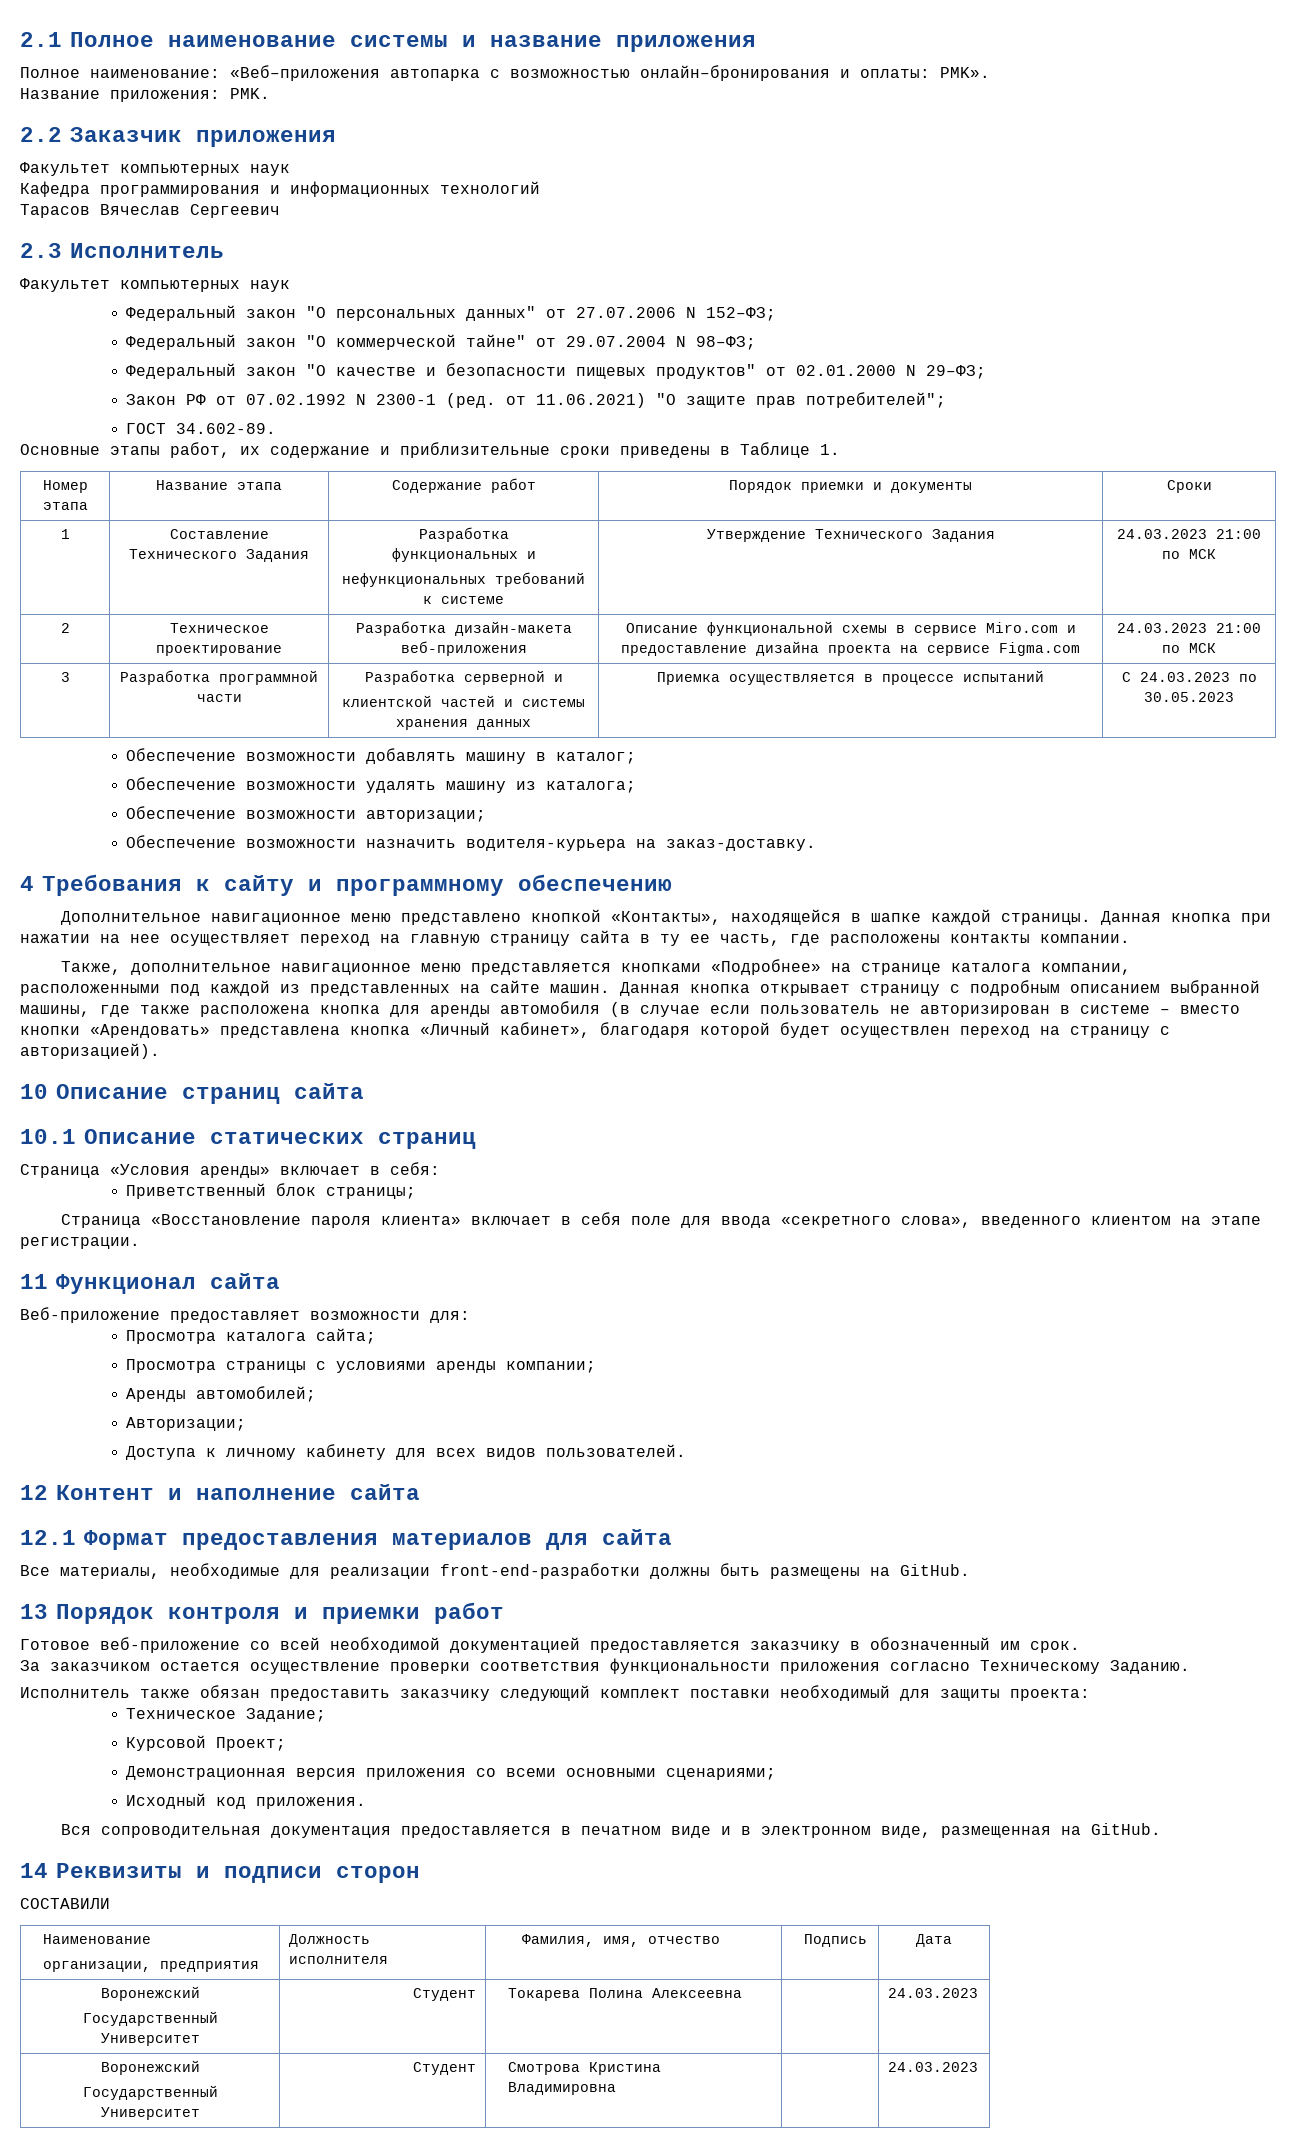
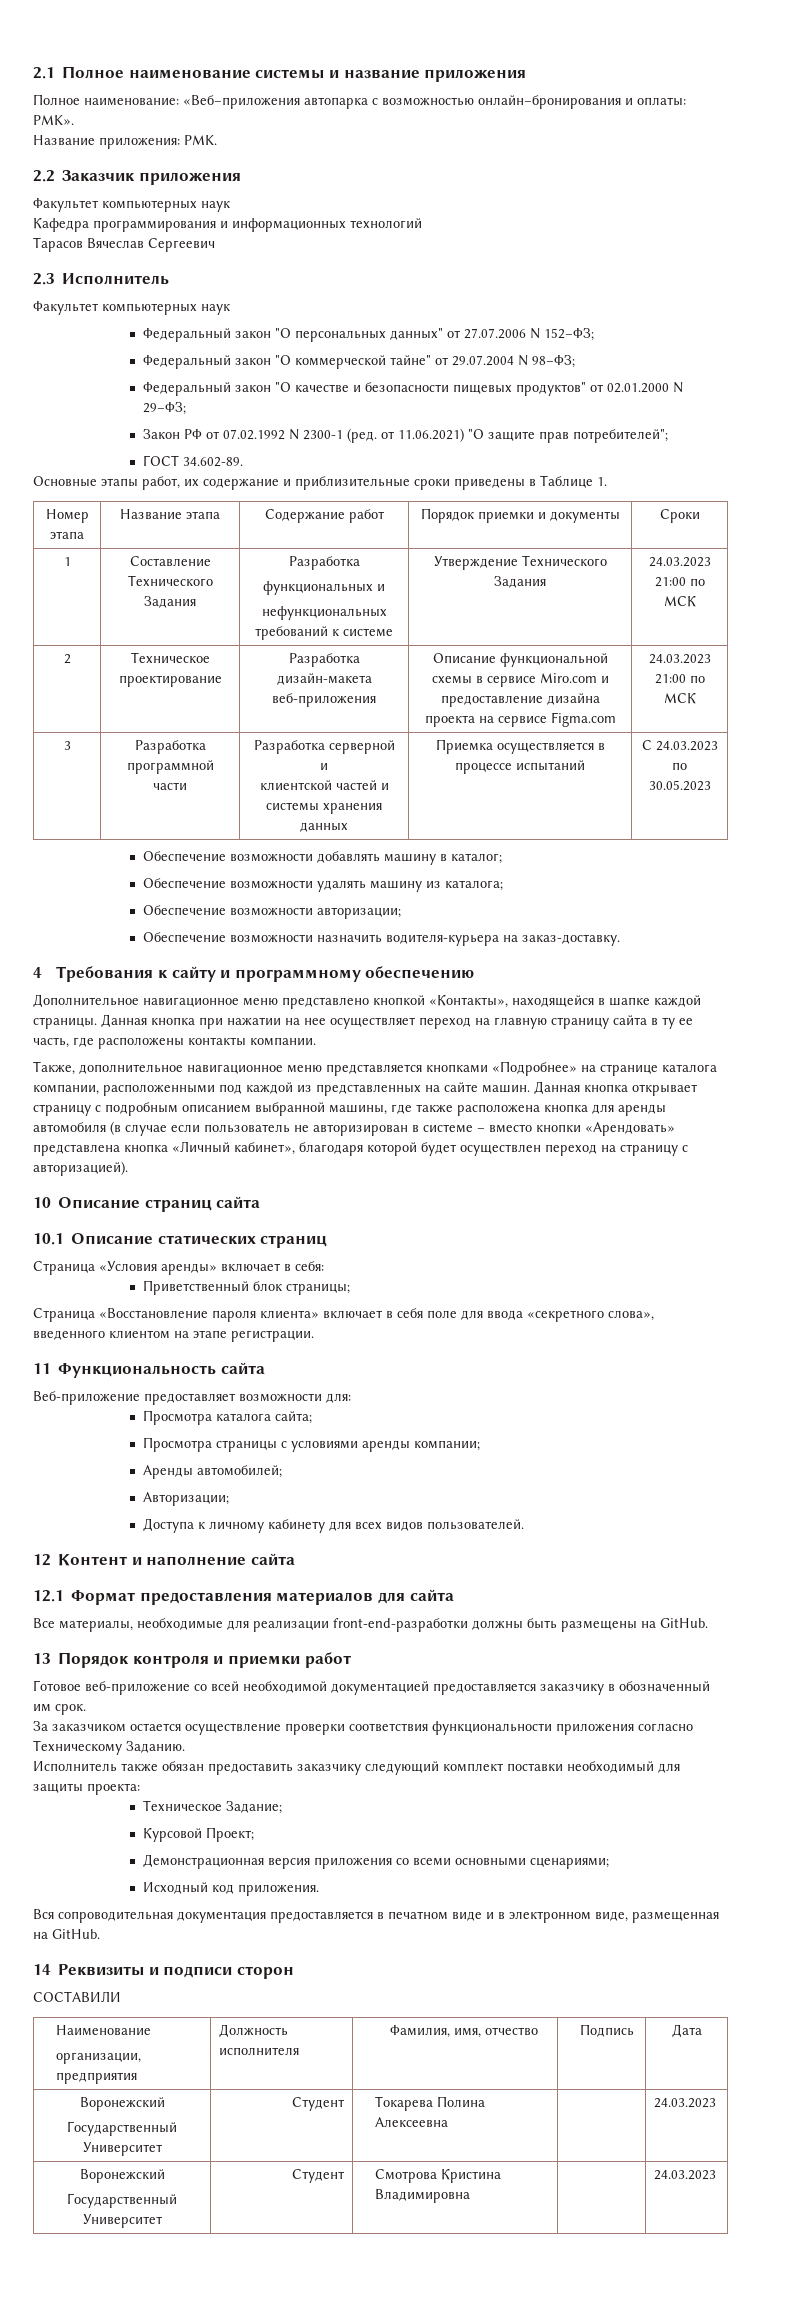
- 11 Функционал сайта
+ 11 Функциональность сайта

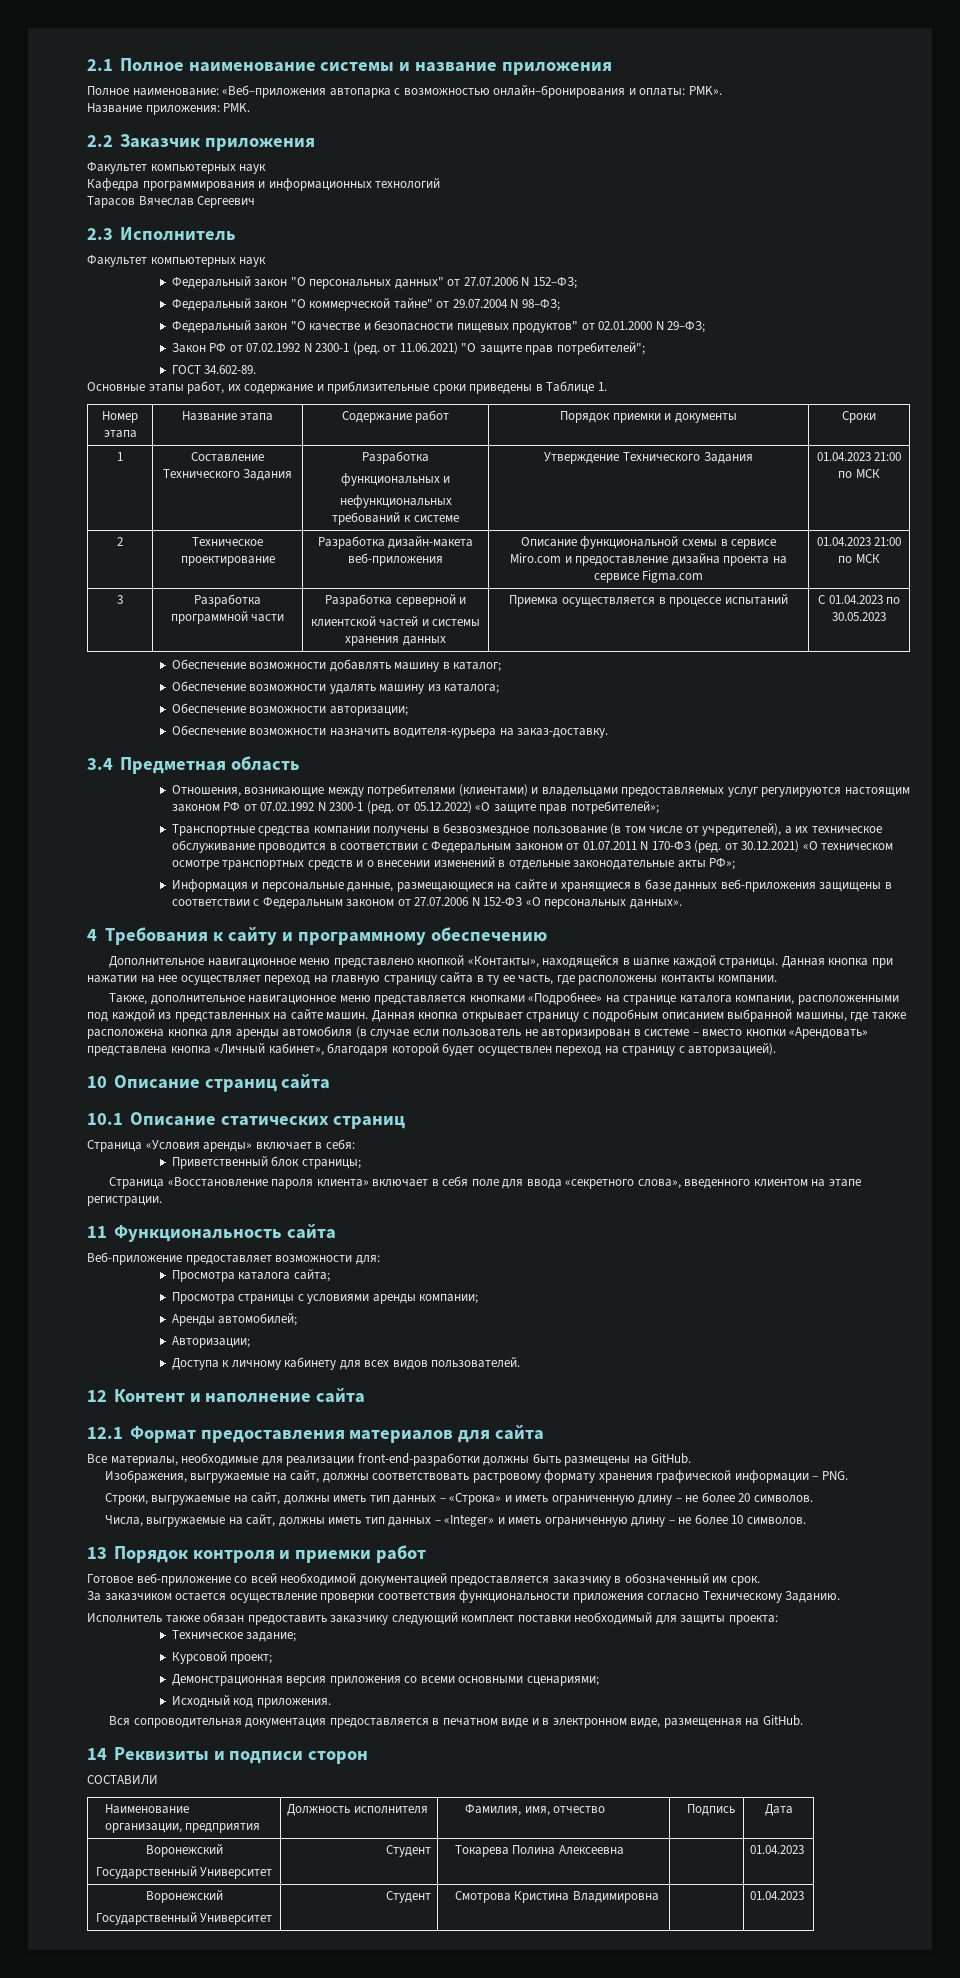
  1 | Составление Технического Задания | Разработка
  функциональных и
- нефункциональных требований к системе | Утверждение Технического Задания | 24.03.2023 21:00 по МСК
+ нефункциональных требований к системе | Утверждение Технического Задания | 01.04.2023 21:00 по МСК
- 2 | Техническое проектирование | Разработка дизайн-макета веб-приложения | Описание функциональной схемы в сервисе Miro.com и предоставление дизайна проекта на сервисе Figma.com | 24.03.2023 21:00 по МСК
+ 2 | Техническое проектирование | Разработка дизайн-макета веб-приложения | Описание функциональной схемы в сервисе Miro.com и предоставление дизайна проекта на сервисе Figma.com | 01.04.2023 21:00 по МСК
  3 | Разработка программной части | Разработка серверной и
- клиентской частей и системы хранения данных | Приемка осуществляется в процессе испытаний | С 24.03.2023 по 30.05.2023
+ клиентской частей и системы хранения данных | Приемка осуществляется в процессе испытаний | С 01.04.2023 по 30.05.2023
+ 3.4 Предметная область
+ Отношения, возникающие между потребителями (клиентами) и владельцами предоставляемых услуг регулируются настоящим законом РФ от 07.02.1992 N 2300-1 (ред. от 05.12.2022) «О защите прав потребителей»;
+ Транспортные средства компании получены в безвозмездное пользование (в том числе от учредителей), а их техническое обслуживание проводится в соответствии с Федеральным законом от 01.07.2011 N 170-ФЗ (ред. от 30.12.2021) «О техническом осмотре транспортных средств и о внесении изменений в отдельные законодательные акты РФ»;
+ Информация и персональные данные, размещающиеся на сайте и хранящиеся в базе данных веб-приложения защищены в соответствии с Федеральным законом от 27.07.2006 N 152-ФЗ «О персональных данных».
+ Изображения, выгружаемые на сайт, должны соответствовать растровому формату хранения графической информации – PNG.
+ Строки, выгружаемые на сайт, должны иметь тип данных – «Строка» и иметь ограниченную длину – не более 20 символов.
+ Числа, выгружаемые на сайт, должны иметь тип данных – «Integer» и иметь ограниченную длину – не более 10 символов.
- Техническое Задание;
+ Техническое задание;
- Курсовой Проект;
+ Курсовой проект;
  Наименование
  организации, предприятия | Должность исполнителя | Фамилия, имя, отчество | Подпись | Дата
  Воронежский
- Государственный Университет | Студент | Токарева Полина Алексеевна | | 24.03.2023
+ Государственный Университет | Студент | Токарева Полина Алексеевна | | 01.04.2023
  Воронежский
- Государственный Университет | Студент | Смотрова Кристина Владимировна | | 24.03.2023
+ Государственный Университет | Студент | Смотрова Кристина Владимировна | | 01.04.2023

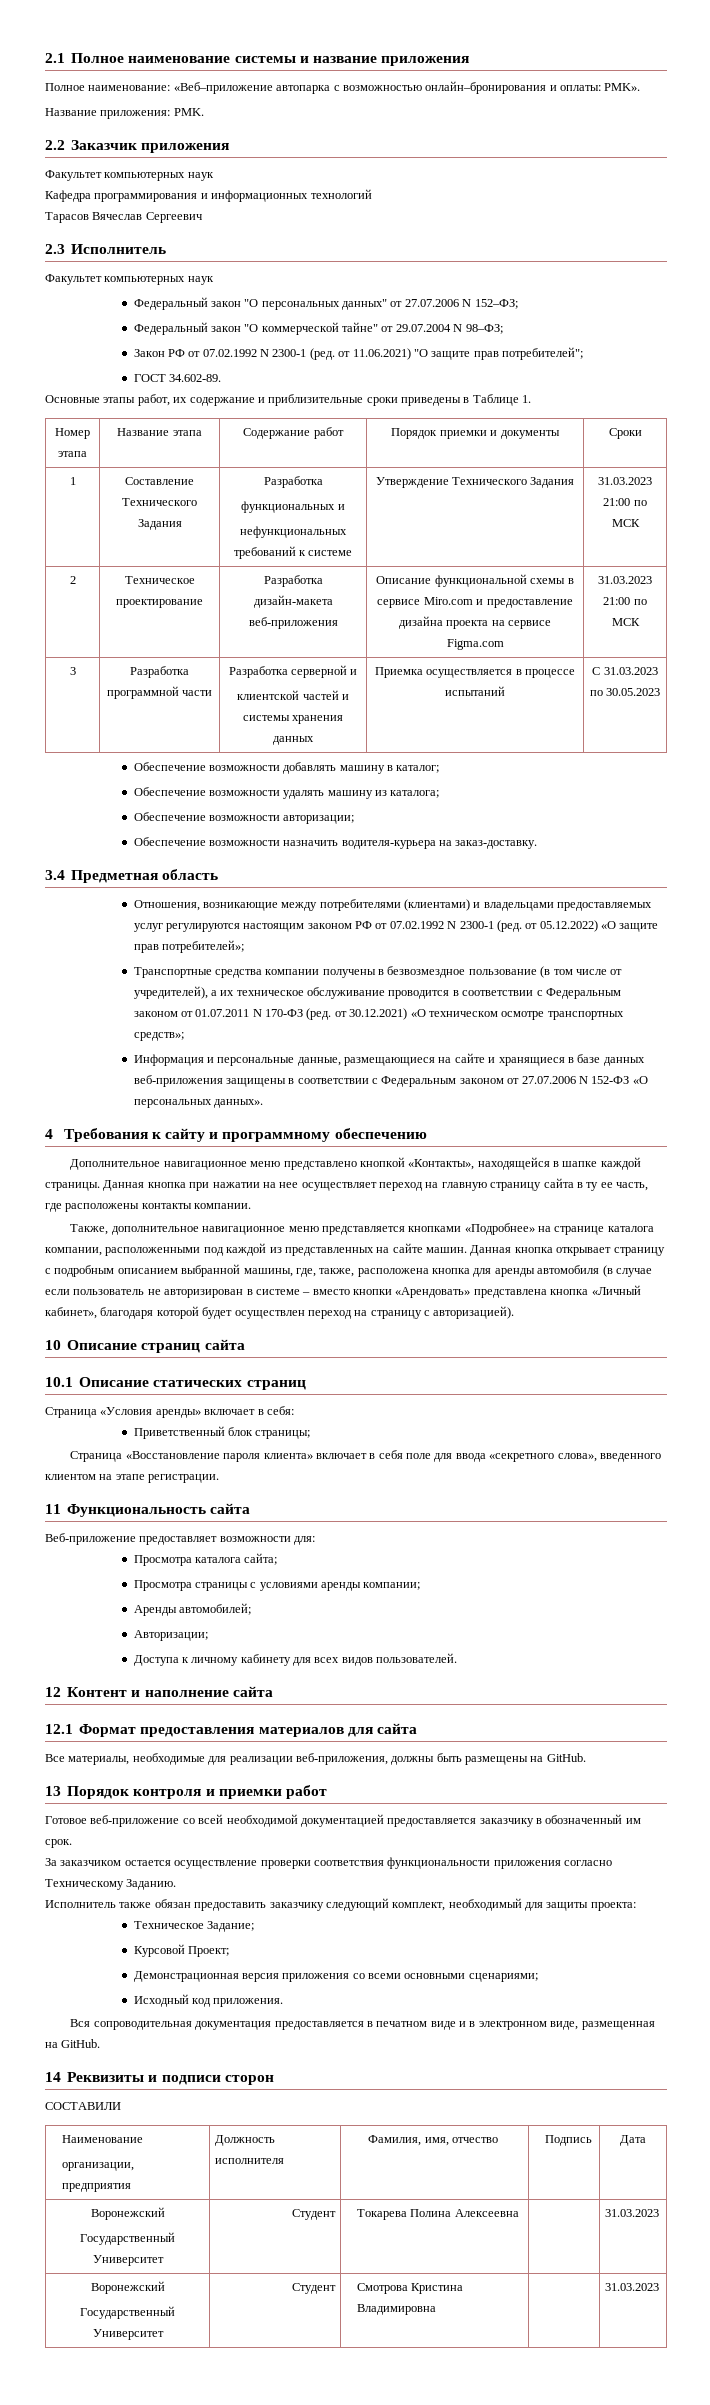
- Полное наименование: «Веб–приложения автопарка с возможностью онлайн–бронирования и оплаты: PMK».
+ Полное наименование: «Веб–приложение автопарка с возможностью онлайн–бронирования и оплаты: PMK».
- Федеральный закон "О качестве и безопасности пищевых продуктов" от 02.01.2000 N 29–ФЗ;
  1 | Составление Технического Задания | Разработка
  функциональных и
- нефункциональных требований к системе | Утверждение Технического Задания | 01.04.2023 21:00 по МСК
+ нефункциональных требований к системе | Утверждение Технического Задания | 31.03.2023 21:00 по МСК
- 2 | Техническое проектирование | Разработка дизайн-макета веб-приложения | Описание функциональной схемы в сервисе Miro.com и предоставление дизайна проекта на сервисе Figma.com | 01.04.2023 21:00 по МСК
+ 2 | Техническое проектирование | Разработка дизайн-макета веб-приложения | Описание функциональной схемы в сервисе Miro.com и предоставление дизайна проекта на сервисе Figma.com | 31.03.2023 21:00 по МСК
  3 | Разработка программной части | Разработка серверной и
- клиентской частей и системы хранения данных | Приемка осуществляется в процессе испытаний | С 01.04.2023 по 30.05.2023
+ клиентской частей и системы хранения данных | Приемка осуществляется в процессе испытаний | С 31.03.2023 по 30.05.2023
- Транспортные средства компании получены в безвозмездное пользование (в том числе от учредителей), а их техническое обслуживание проводится в соответствии с Федеральным законом от 01.07.2011 N 170-ФЗ (ред. от 30.12.2021) «О техническом осмотре транспортных средств и о внесении изменений в отдельные законодательные акты РФ»;
+ Транспортные средства компании получены в безвозмездное пользование (в том числе от учредителей), а их техническое обслуживание проводится в соответствии с Федеральным законом от 01.07.2011 N 170-ФЗ (ред. от 30.12.2021) «О техническом осмотре транспортных средств»;
- Данная кнопка открывает страницу с подробным описанием выбранной машины, где также расположена кнопка для аренды автомобиля (в случае если пользователь не авторизирован в системе – вместо кнопки «Арендовать» представлена кнопка «Личный кабинет», благодаря которой будет осуществлен переход на страницу с авторизацией).
+ Данная кнопка открывает страницу с подробным описанием выбранной машины, где, также, расположена кнопка для аренды автомобиля (в случае если пользователь не авторизирован в системе – вместо кнопки «Арендовать» представлена кнопка «Личный кабинет», благодаря которой будет осуществлен переход на страницу с авторизацией).
- Все материалы, необходимые для реализации front-end-разработки должны быть размещены на GitHub.
+ Все материалы, необходимые для реализации веб-приложения, должны быть размещены на GitHub.
- Изображения, выгружаемые на сайт, должны соответствовать растровому формату хранения графической информации – PNG.
- Строки, выгружаемые на сайт, должны иметь тип данных – «Строка» и иметь ограниченную длину – не более 20 символов.
- Числа, выгружаемые на сайт, должны иметь тип данных – «Integer» и иметь ограниченную длину – не более 10 символов.
- Исполнитель также обязан предоставить заказчику следующий комплект поставки необходимый для защиты проекта:
+ Исполнитель также обязан предоставить заказчику следующий комплект, необходимый для защиты проекта:
- Техническое задание;
+ Техническое Задание;
- Курсовой проект;
+ Курсовой Проект;
  Наименование
  организации, предприятия | Должность исполнителя | Фамилия, имя, отчество | Подпись | Дата
  Воронежский
- Государственный Университет | Студент | Токарева Полина Алексеевна | | 01.04.2023
+ Государственный Университет | Студент | Токарева Полина Алексеевна | | 31.03.2023
  Воронежский
- Государственный Университет | Студент | Смотрова Кристина Владимировна | | 01.04.2023
+ Государственный Университет | Студент | Смотрова Кристина Владимировна | | 31.03.2023

